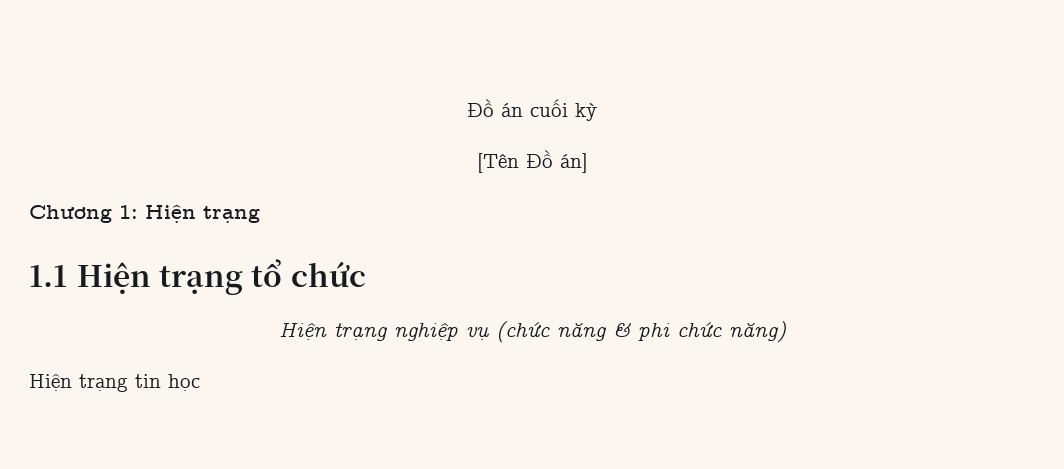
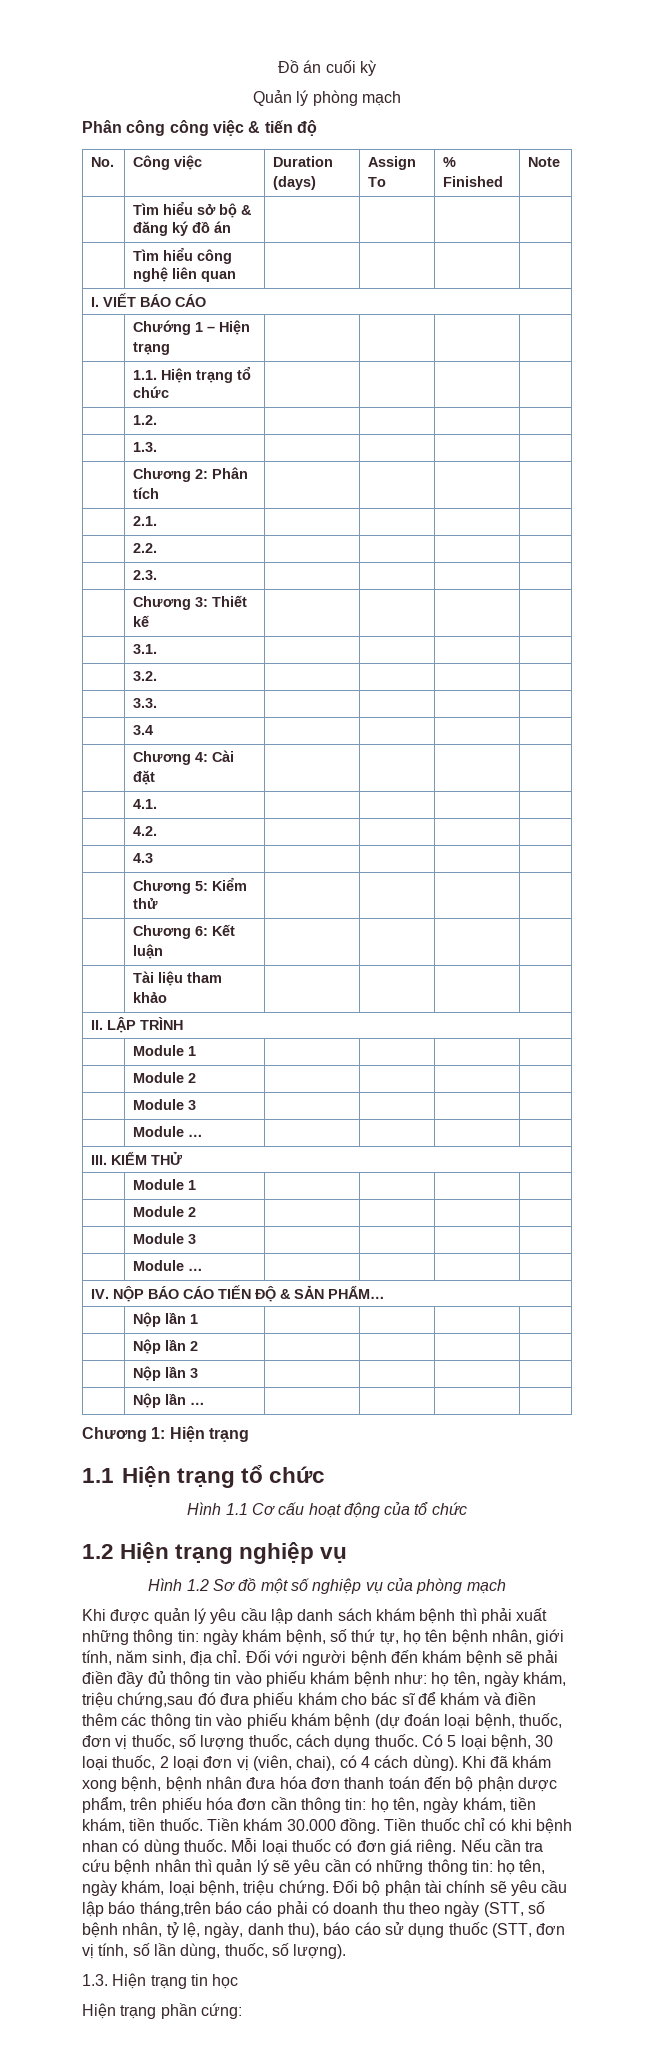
- [Tên Đồ án]
+ Quản lý phòng mạch
+ Phân công công việc & tiến độ
+ No. | Công việc | Duration (days) | Assign To | % Finished | Note
+ | Tìm hiểu sở bộ & đăng ký đồ án | | | |
+ | Tìm hiểu công nghệ liên quan | | | |
+ I. VIẾT BÁO CÁO
+ | Chướng 1 – Hiện trạng | | | |
+ | 1.1. Hiện trạng tổ chức | | | |
+ | 1.2. | | | |
+ | 1.3. | | | |
+ | Chương 2: Phân tích | | | |
+ | 2.1. | | | |
+ | 2.2. | | | |
+ | 2.3. | | | |
+ | Chương 3: Thiết kế | | | |
+ | 3.1. | | | |
+ | 3.2. | | | |
+ | 3.3. | | | |
+ | 3.4 | | | |
+ | Chương 4: Cài đặt | | | |
+ | 4.1. | | | |
+ | 4.2. | | | |
+ | 4.3 | | | |
+ | Chương 5: Kiểm thử | | | |
+ | Chương 6: Kết luận | | | |
+ | Tài liệu tham khảo | | | |
+ II. LẬP TRÌNH
+ | Module 1 | | | |
+ | Module 2 | | | |
+ | Module 3 | | | |
+ | Module … | | | |
+ III. KIỂM THỬ
+ | Module 1 | | | |
+ | Module 2 | | | |
+ | Module 3 | | | |
+ | Module … | | | |
+ IV. NỘP BÁO CÁO TIẾN ĐỘ & SẢN PHẨM…
+ | Nộp lần 1 | | | |
+ | Nộp lần 2 | | | |
+ | Nộp lần 3 | | | |
+ | Nộp lần … | | | |
- Hiện trạng nghiệp vụ (chức năng & phi chức năng)
- Hiện trạng tin học
+ Hình 1.1 Cơ cấu hoạt động của tổ chức
+ 1.2 Hiện trạng nghiệp vụ
+ Hình 1.2 Sơ đồ một số nghiệp vụ của phòng mạch
+ Khi được quản lý yêu cầu lập danh sách khám bệnh thì phải xuất những thông tin: ngày khám bệnh, số thứ tự, họ tên bệnh nhân, giới tính, năm sinh, địa chỉ. Đối với người bệnh đến khám bệnh sẽ phải điền đầy đủ thông tin vào phiếu khám bệnh như: họ tên, ngày khám, triệu chứng,sau đó đưa phiếu khám cho bác sĩ để khám và điền thêm các thông tin vào phiếu khám bệnh (dự đoán loại bệnh, thuốc, đơn vị thuốc, số lượng thuốc, cách dụng thuốc. Có 5 loại bệnh, 30 loại thuốc, 2 loại đơn vị (viên, chai), có 4 cách dùng). Khi đã khám xong bệnh, bệnh nhân đưa hóa đơn thanh toán đến bộ phận dược phẩm, trên phiếu hóa đơn cần thông tin: họ tên, ngày khám, tiền khám, tiền thuốc. Tiền khám 30.000 đồng. Tiền thuốc chỉ có khi bệnh nhan có dùng thuốc. Mỗi loại thuốc có đơn giá riêng. Nếu cần tra cứu bệnh nhân thì quản lý sẽ yêu cần có những thông tin: họ tên, ngày khám, loại bệnh, triệu chứng. Đối bộ phận tài chính sẽ yêu cầu lập báo tháng,trên báo cáo phải có doanh thu theo ngày (STT, số bệnh nhân, tỷ lệ, ngày, danh thu), báo cáo sử dụng thuốc (STT, đơn vị tính, số lần dùng, thuốc, số lượng).
+ 1.3. Hiện trạng tin học
+ Hiện trạng phần cứng:

